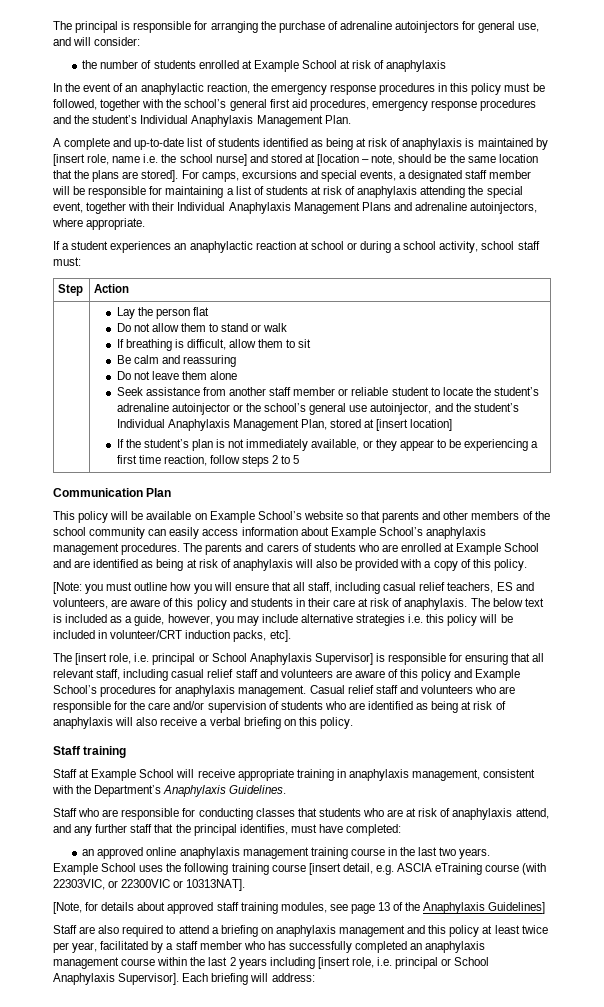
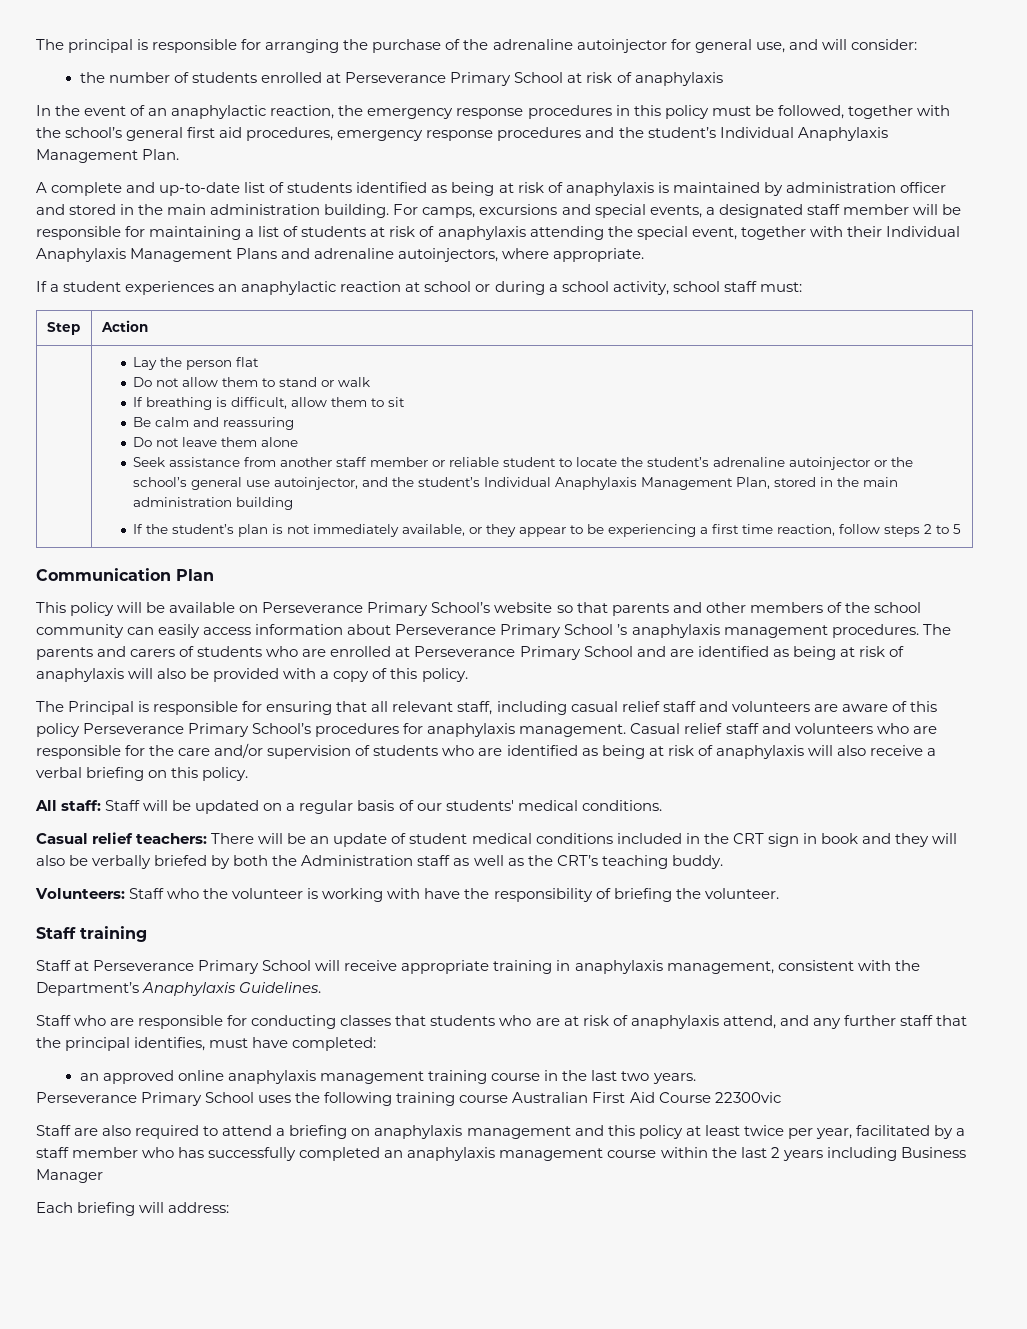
- The principal is responsible for arranging the purchase of adrenaline autoinjectors for general use, and will consider:
+ The principal is responsible for arranging the purchase of the adrenaline autoinjector for general use, and will consider:
- the number of students enrolled at Example School at risk of anaphylaxis
+ the number of students enrolled at Perseverance Primary School at risk of anaphylaxis
- A complete and up-to-date list of students identified as being at risk of anaphylaxis is maintained by [insert role, name i.e. the school nurse] and stored at [location – note, should be the same location that the plans are stored].
+ A complete and up-to-date list of students identified as being at risk of anaphylaxis is maintained by administration officer and stored in the main administration building.
- Seek assistance from another staff member or reliable student to locate the student’s adrenaline autoinjector or the school’s general use autoinjector, and the student’s Individual Anaphylaxis Management Plan, stored at [insert location]
+ Seek assistance from another staff member or reliable student to locate the student’s adrenaline autoinjector or the school’s general use autoinjector, and the student’s Individual Anaphylaxis Management Plan, stored in the main administration building
- This policy will be available on Example School’s website so that parents and other members of the school community can easily access information about Example School’s anaphylaxis management procedures.
+ This policy will be available on Perseverance Primary School’s website so that parents and other members of the school community can easily access information about Perseverance Primary School ’s anaphylaxis management procedures.
- The parents and carers of students who are enrolled at Example School and are identified as being at risk of anaphylaxis will also be provided with a copy of this policy.
+ The parents and carers of students who are enrolled at Perseverance Primary School and are identified as being at risk of anaphylaxis will also be provided with a copy of this policy.
- [Note: you must outline how you will ensure that all staff, including casual relief teachers, ES and volunteers, are aware of this policy and students in their care at risk of anaphylaxis. The below text is included as a guide, however, you may include alternative strategies i.e. this policy will be included in volunteer/CRT induction packs, etc].
- The [insert role, i.e. principal or School Anaphylaxis Supervisor] is responsible for ensuring that all relevant staff, including casual relief staff and volunteers are aware of this policy and Example School’s procedures for anaphylaxis management.
+ The Principal is responsible for ensuring that all relevant staff, including casual relief staff and volunteers are aware of this policy Perseverance Primary School’s procedures for anaphylaxis management.
+ All staff: Staff will be updated on a regular basis of our students' medical conditions.
+ Casual relief teachers: There will be an update of student medical conditions included in the CRT sign in book and they will also be verbally briefed by both the Administration staff as well as the CRT’s teaching buddy.
+ Volunteers: Staff who the volunteer is working with have the responsibility of briefing the volunteer.
- Staff at Example School will receive appropriate training in anaphylaxis management, consistent with the Department’s Anaphylaxis Guidelines.
+ Staff at Perseverance Primary School will receive appropriate training in anaphylaxis management, consistent with the Department’s Anaphylaxis Guidelines.
- Example School uses the following training course [insert detail, e.g. ASCIA eTraining course (with 22303VIC, or 22300VIC or 10313NAT].
- [Note, for details about approved staff training modules, see page 13 of the Anaphylaxis Guidelines]
+ Perseverance Primary School uses the following training course Australian First Aid Course 22300vic
- Staff are also required to attend a briefing on anaphylaxis management and this policy at least twice per year, facilitated by a staff member who has successfully completed an anaphylaxis management course within the last 2 years including [insert role, i.e. principal or School Anaphylaxis Supervisor]. Each briefing will address:
+ Staff are also required to attend a briefing on anaphylaxis management and this policy at least twice per year, facilitated by a staff member who has successfully completed an anaphylaxis management course within the last 2 years including Business Manager
+ Each briefing will address:

